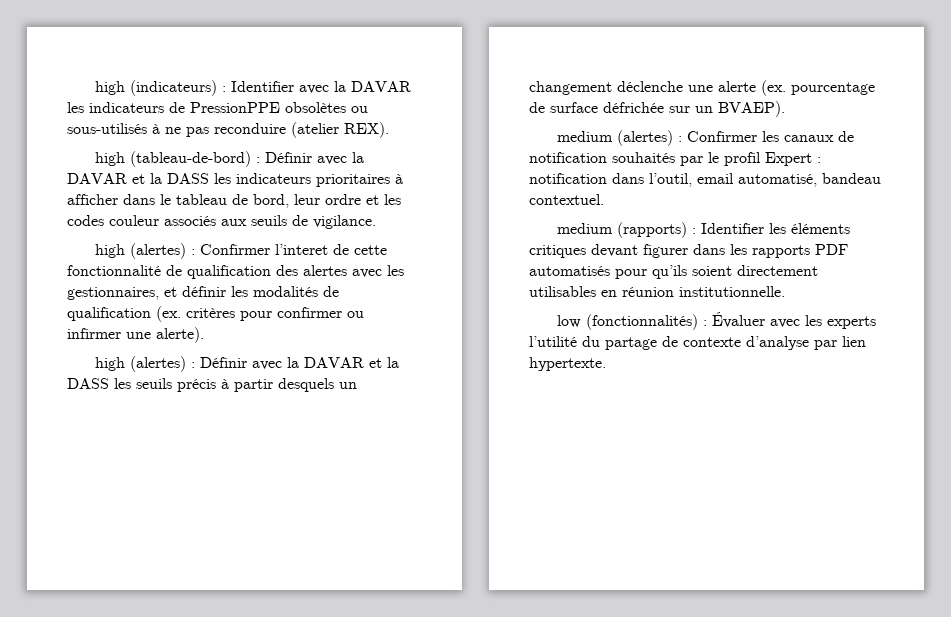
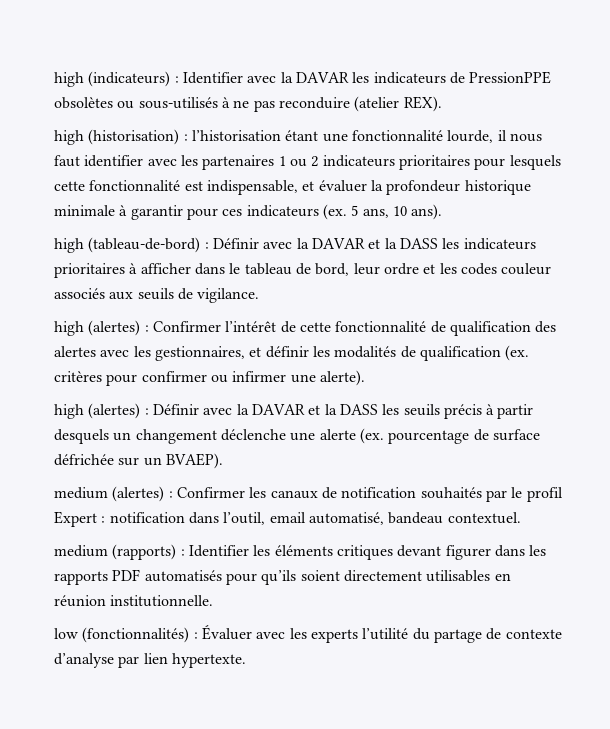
+ high (historisation) : l’historisation étant une fonctionnalité lourde, il nous faut identifier avec les partenaires 1 ou 2 indicateurs prioritaires pour lesquels cette fonctionnalité est indispensable, et évaluer la profondeur historique minimale à garantir pour ces indicateurs (ex. 5 ans, 10 ans).
- high (alertes) : Confirmer l’interet de cette fonctionnalité de qualification des alertes avec les gestionnaires, et définir les modalités de qualification (ex. critères pour confirmer ou infirmer une alerte).
+ high (alertes) : Confirmer l’intérêt de cette fonctionnalité de qualification des alertes avec les gestionnaires, et définir les modalités de qualification (ex. critères pour confirmer ou infirmer une alerte).

